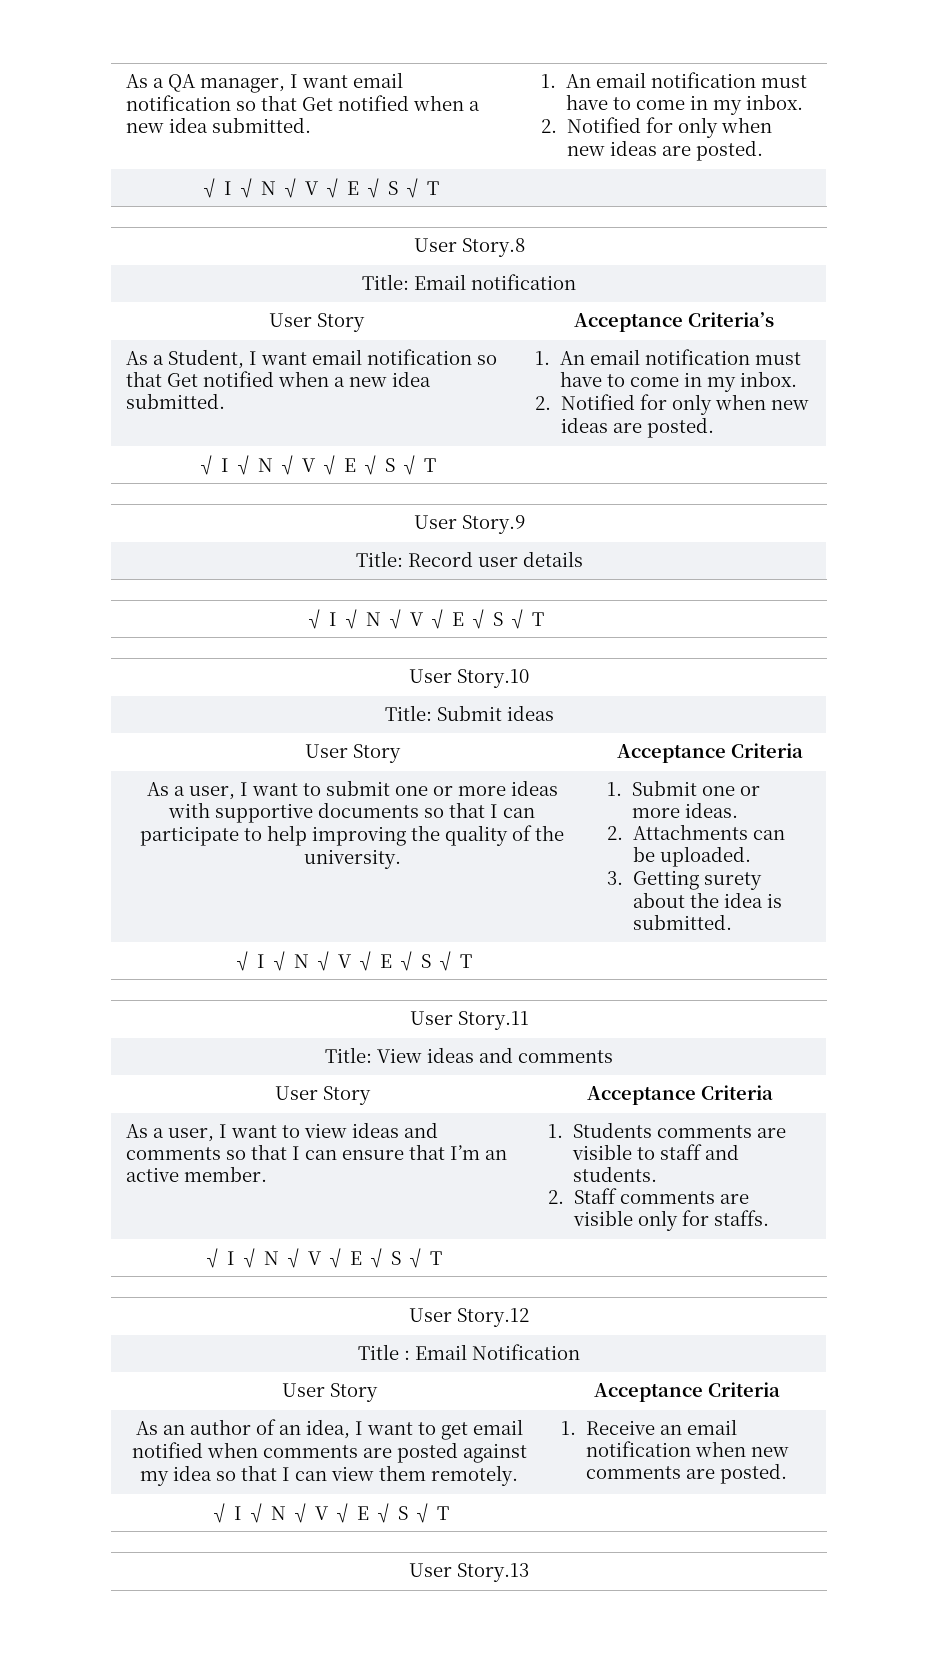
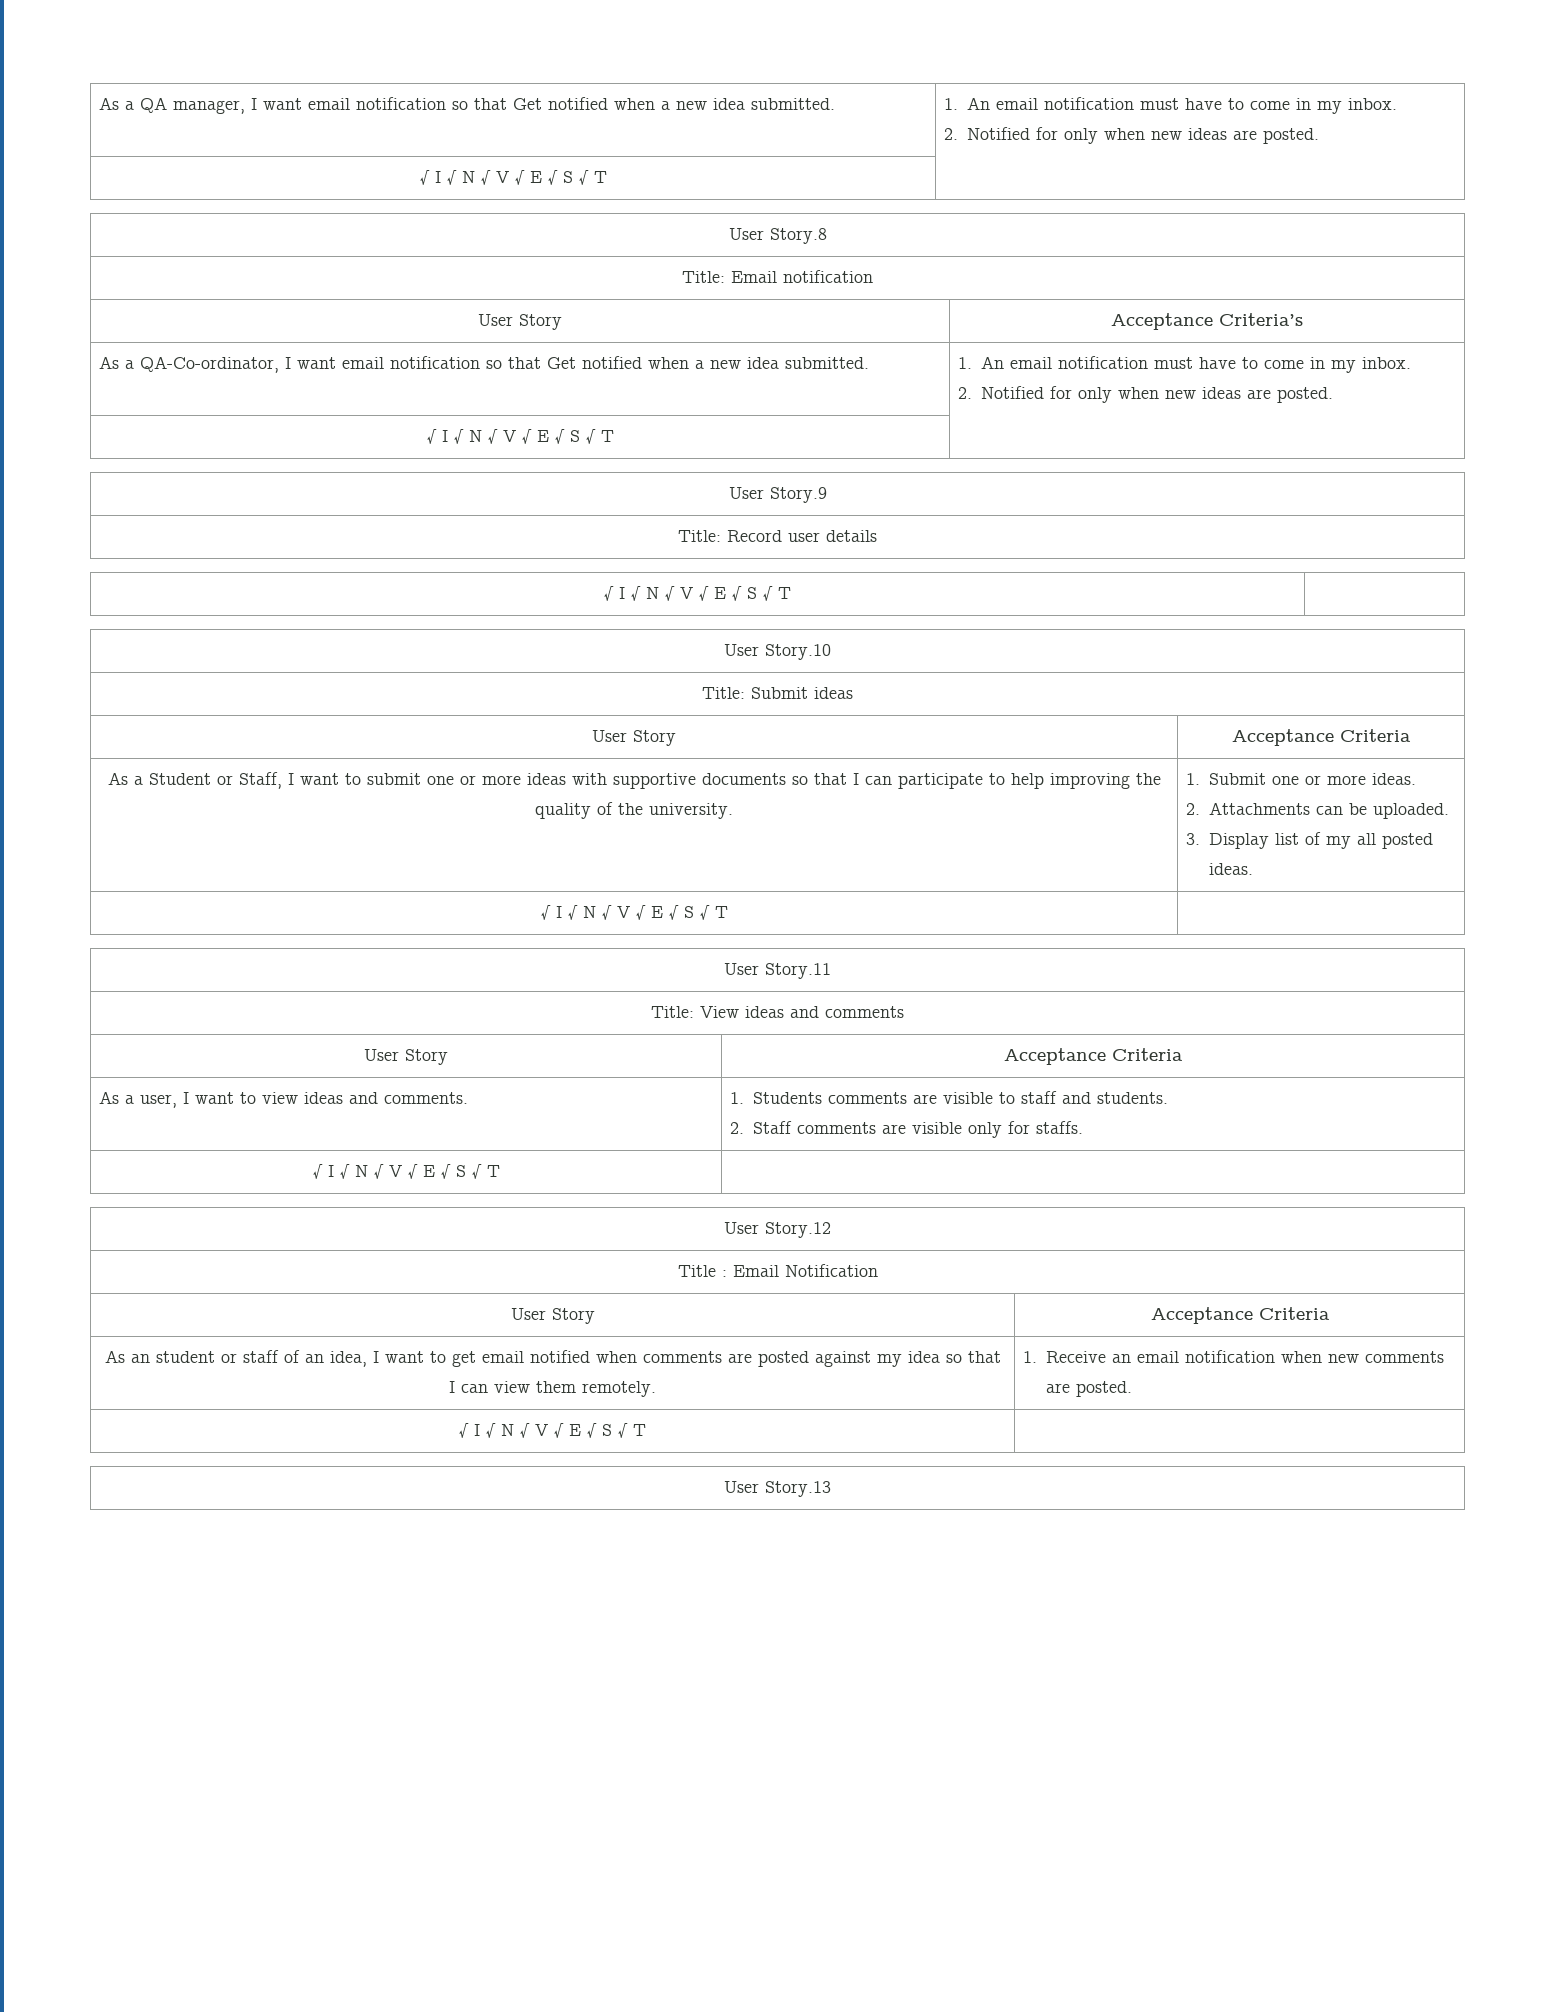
- As a Student, I want email notification so that Get notified when a new idea submitted. | 1. An email notification must have to come in my inbox.
+ As a QA-Co-ordinator, I want email notification so that Get notified when a new idea submitted. | 1. An email notification must have to come in my inbox.
- As a user, I want to submit one or more ideas with supportive documents so that I can participate to help improving the quality of the university.
+ As a Student or Staff, I want to submit one or more ideas with supportive documents so that I can participate to help improving the quality of the university.
- 3. Getting surety about the idea is submitted.
+ 3. Display list of my all posted ideas.
- As a user, I want to view ideas and comments so that I can ensure that I’m an active member. | 1. Students comments are visible to staff and students.
+ As a user, I want to view ideas and comments. | 1. Students comments are visible to staff and students.
- As an author of an idea, I want to get email notified when comments are posted against my idea so that I can view them remotely. | 1. Receive an email notification when new comments are posted.
+ As an student or staff of an idea, I want to get email notified when comments are posted against my idea so that I can view them remotely. | 1. Receive an email notification when new comments are posted.

